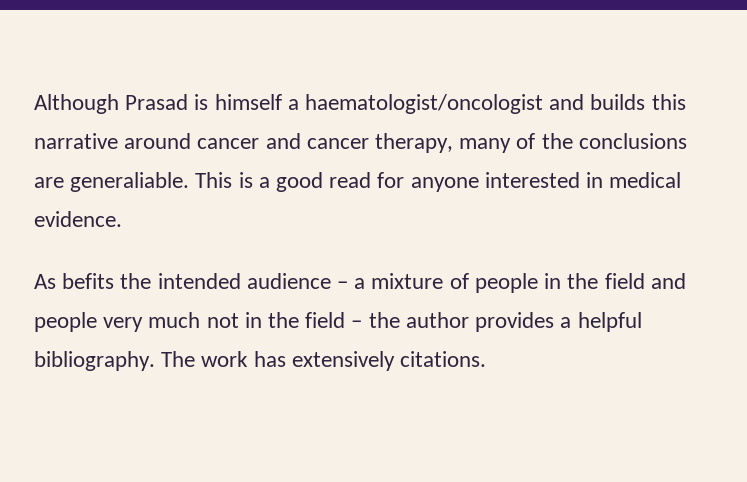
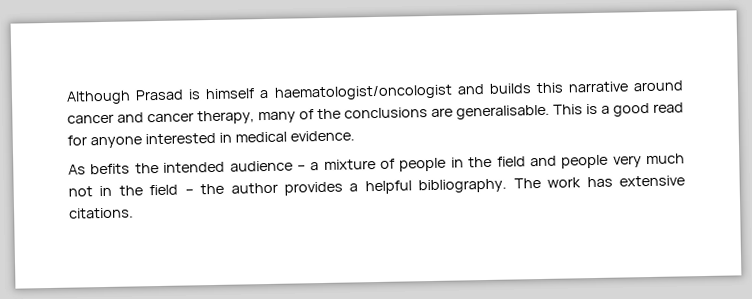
- Although Prasad is himself a haematologist/oncologist and builds this narrative around cancer and cancer therapy, many of the conclusions are generaliable.
+ Although Prasad is himself a haematologist/oncologist and builds this narrative around cancer and cancer therapy, many of the conclusions are generalisable.
- The work has extensively citations.
+ The work has extensive citations.

